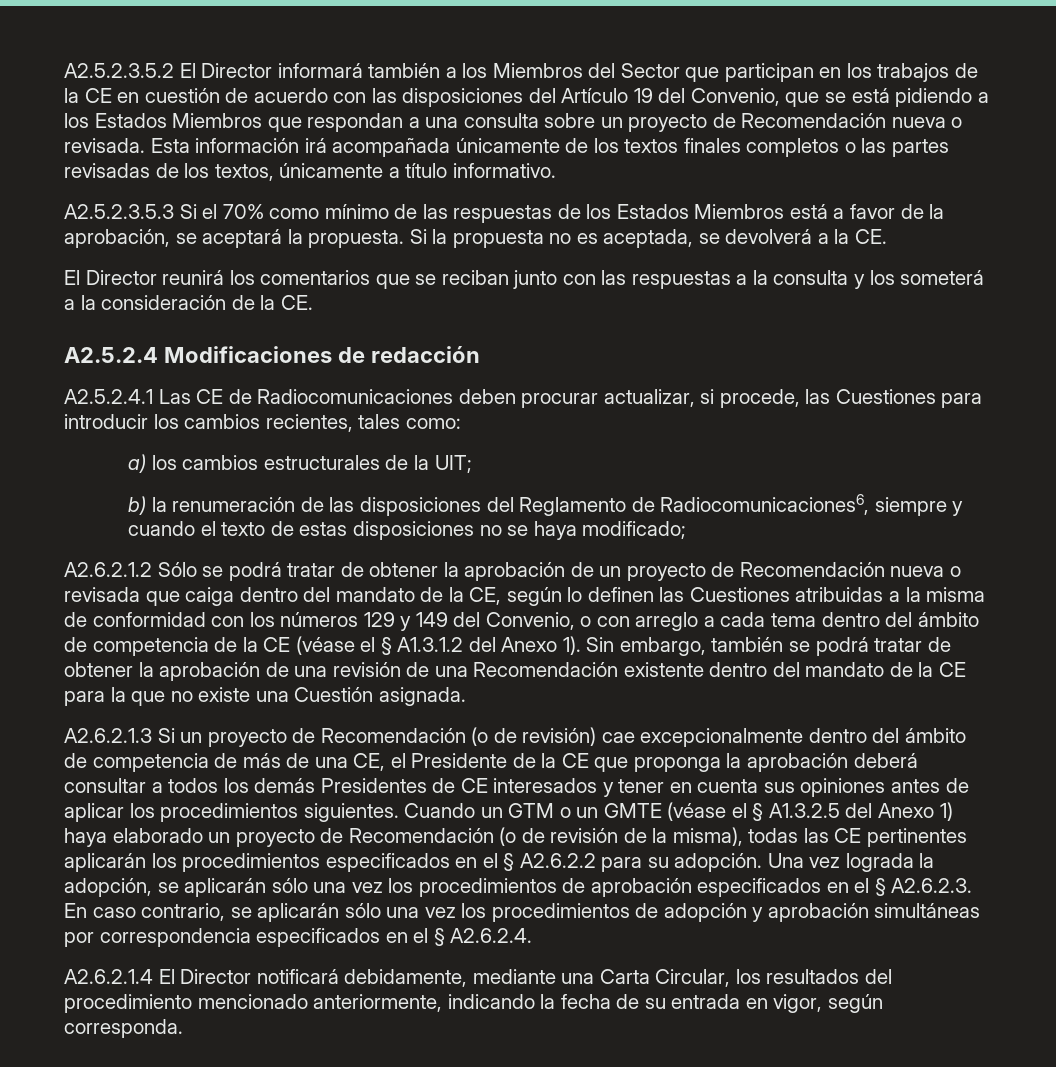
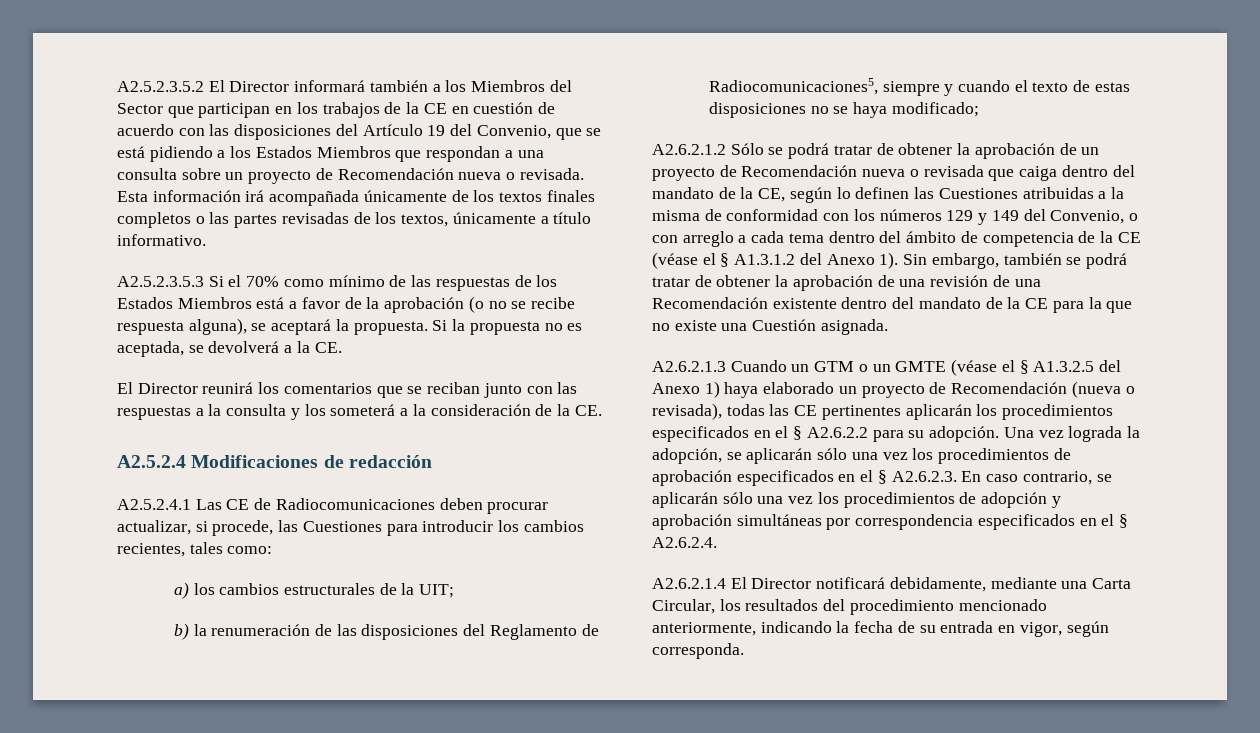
- A2.5.2.3.5.3 Si el 70% como mínimo de las respuestas de los Estados Miembros está a favor de la aprobación, se aceptará la propuesta.
+ A2.5.2.3.5.3 Si el 70% como mínimo de las respuestas de los Estados Miembros está a favor de la aprobación (o no se recibe respuesta alguna), se aceptará la propuesta.
- b) la renumeración de las disposiciones del Reglamento de Radiocomunicaciones6, siempre y cuando el texto de estas disposiciones no se haya modificado;
+ b) la renumeración de las disposiciones del Reglamento de Radiocomunicaciones5, siempre y cuando el texto de estas disposiciones no se haya modificado;
- A2.6.2.1.3 Si un proyecto de Recomendación (o de revisión) cae excepcionalmente dentro del ámbito de competencia de más de una CE, el Presidente de la CE que proponga la aprobación deberá consultar a todos los demás Presidentes de CE interesados y tener en cuenta sus opiniones antes de aplicar los procedimientos siguientes. Cuando un GTM o un GMTE (véase el § A1.3.2.5 del Anexo 1) haya elaborado un proyecto de Recomendación (o de revisión de la misma), todas las CE pertinentes aplicarán los procedimientos especificados en el § A2.6.2.2 para su adopción.
+ A2.6.2.1.3 Cuando un GTM o un GMTE (véase el § A1.3.2.5 del Anexo 1) haya elaborado un proyecto de Recomendación (nueva o revisada), todas las CE pertinentes aplicarán los procedimientos especificados en el § A2.6.2.2 para su adopción.

